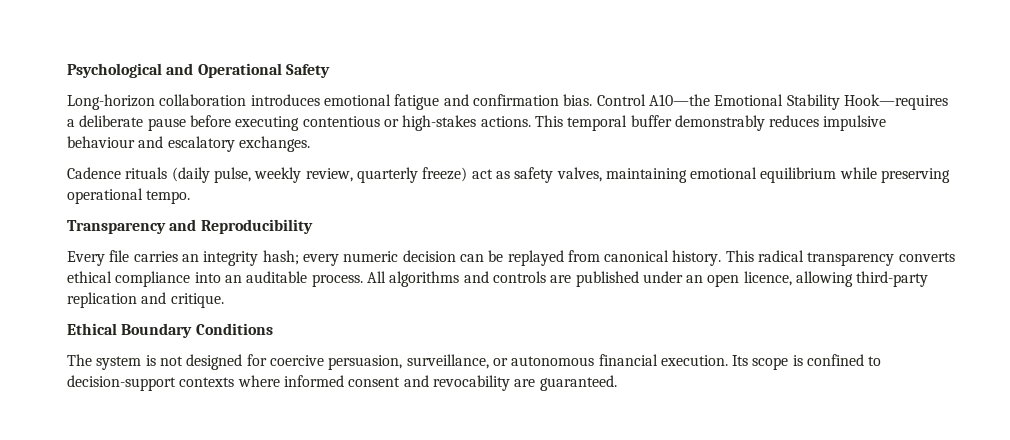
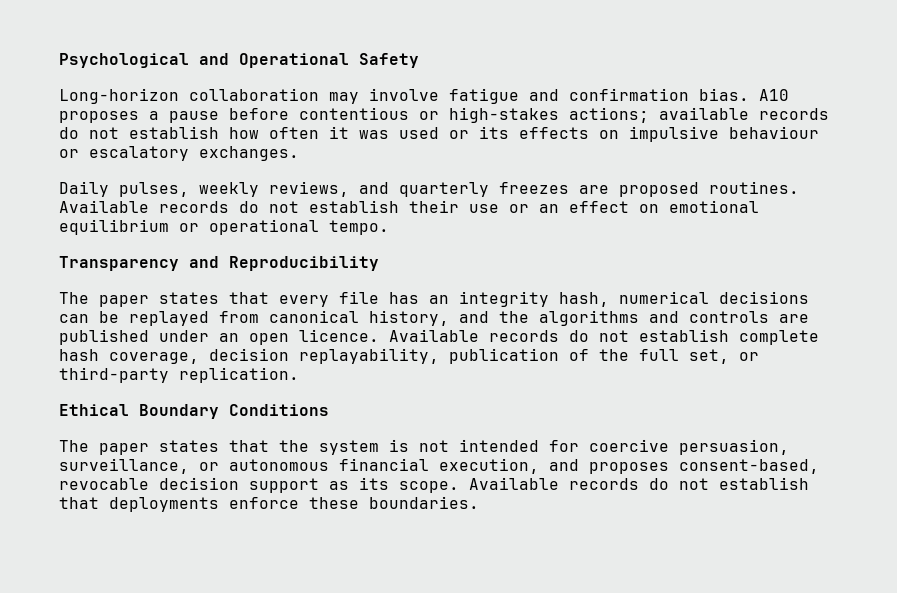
- Long-horizon collaboration introduces emotional fatigue and confirmation bias.
+ Long-horizon collaboration may involve fatigue and confirmation bias.
- Control A10—the Emotional Stability Hook—requires a deliberate pause before executing contentious or high-stakes actions. This temporal buffer demonstrably reduces impulsive behaviour and escalatory exchanges.
+ A10 proposes a pause before contentious or high-stakes actions; available records do not establish how often it was used or its effects on impulsive behaviour or escalatory exchanges.
- Cadence rituals (daily pulse, weekly review, quarterly freeze) act as safety valves, maintaining emotional equilibrium while preserving operational tempo.
+ Daily pulses, weekly reviews, and quarterly freezes are proposed routines. Available records do not establish their use or an effect on emotional equilibrium or operational tempo.
- Every file carries an integrity hash; every numeric decision can be replayed from canonical history. This radical transparency converts ethical compliance into an auditable process. All algorithms and controls are published under an open licence, allowing third-party replication and critique.
+ The paper states that every file has an integrity hash, numerical decisions can be replayed from canonical history, and the algorithms and controls are published under an open licence. Available records do not establish complete hash coverage, decision replayability, publication of the full set, or third-party replication.
- The system is not designed for coercive persuasion, surveillance, or autonomous financial execution. Its scope is confined to decision-support contexts where informed consent and revocability are guaranteed.
+ The paper states that the system is not intended for coercive persuasion, surveillance, or autonomous financial execution, and proposes consent-based, revocable decision support as its scope. Available records do not establish that deployments enforce these boundaries.

